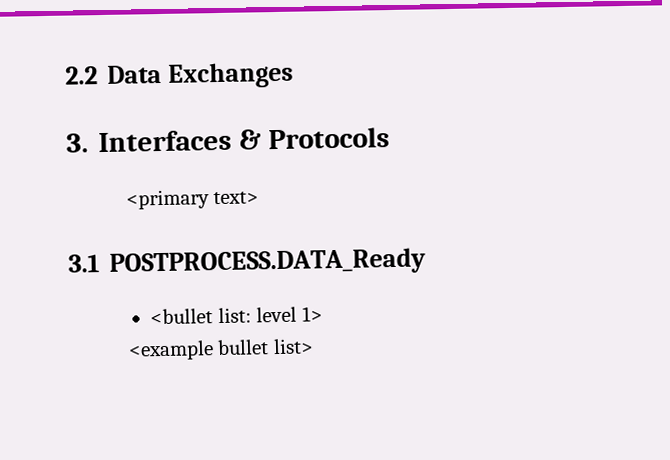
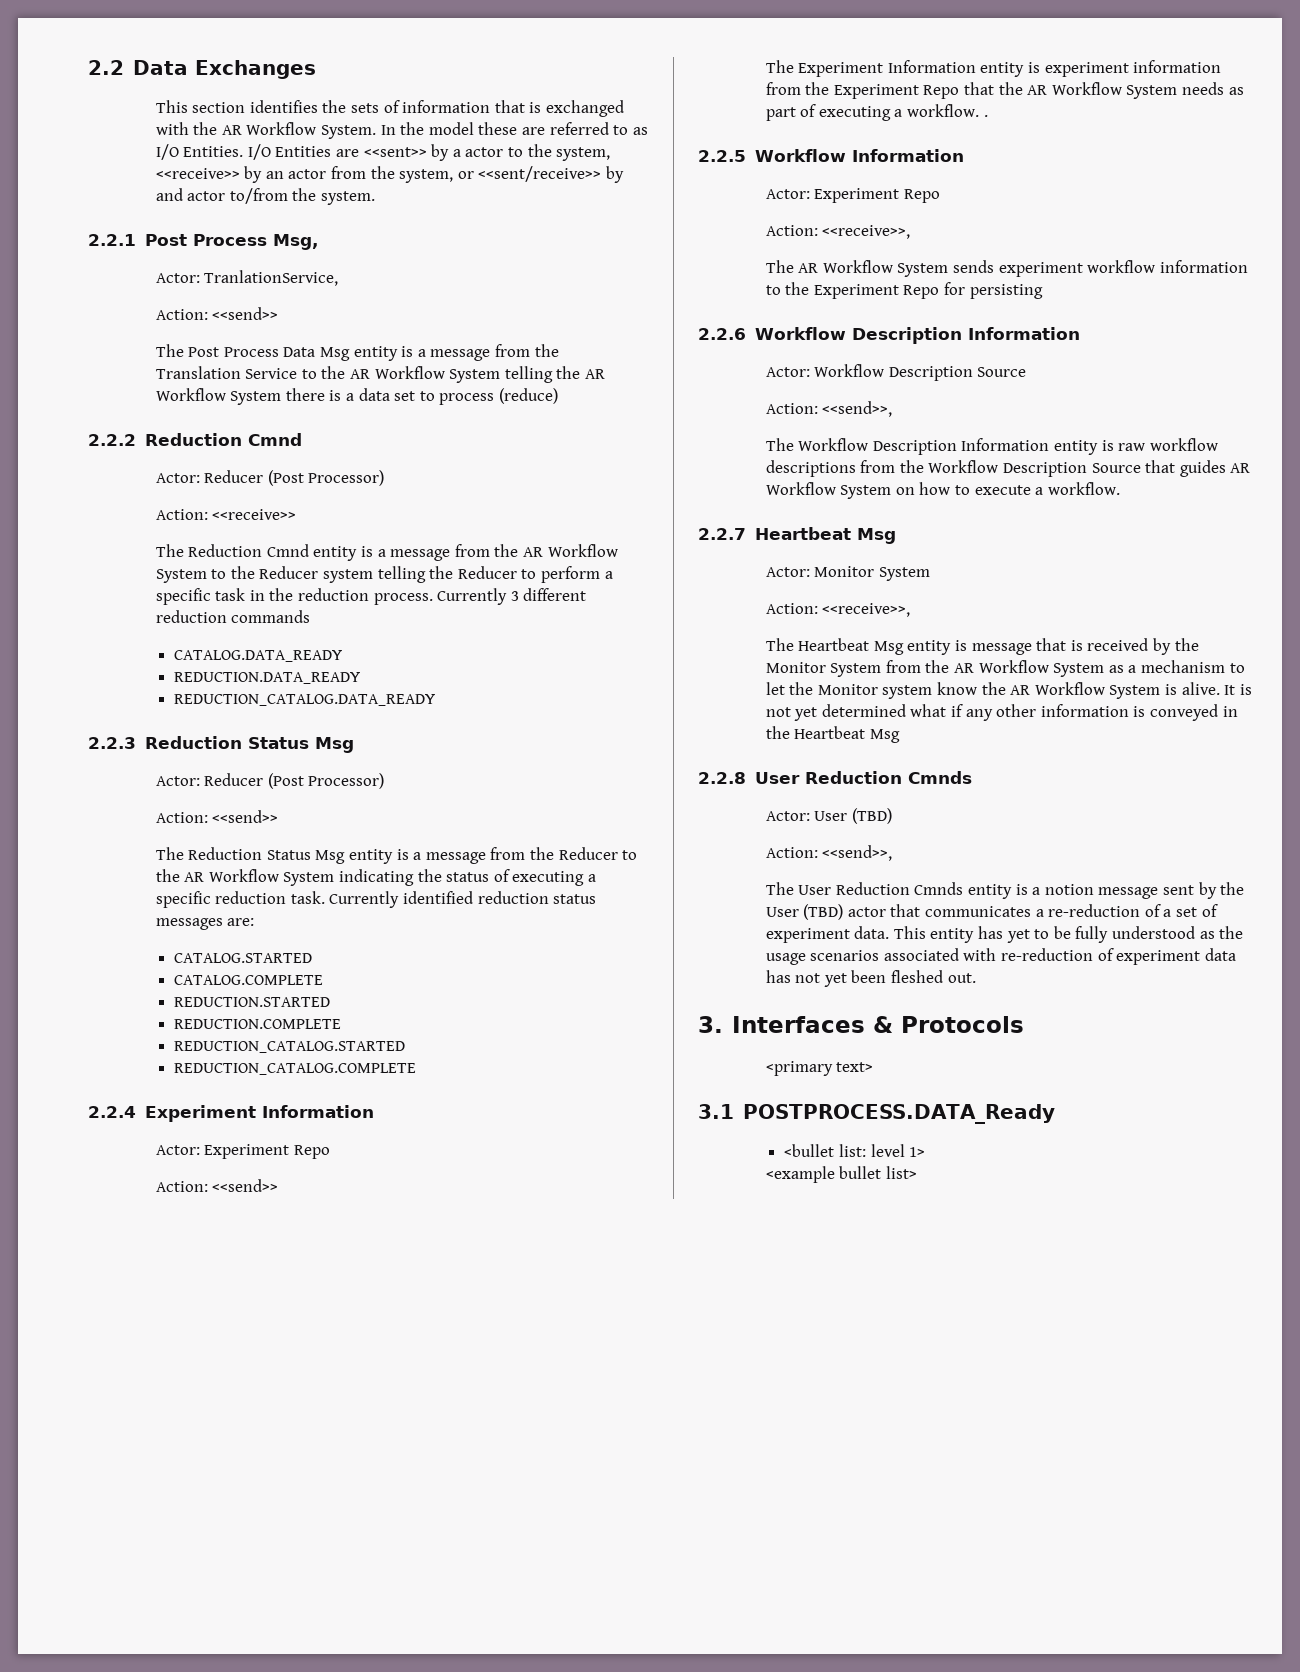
+ This section identifies the sets of information that is exchanged with the AR Workflow System. In the model these are referred to as I/O Entities. I/O Entities are <<sent>> by a actor to the system, <<receive>> by an actor from the system, or <<sent/receive>> by and actor to/from the system.
+ 2.2.1 Post Process Msg,
+ Actor: TranlationService,
+ Action: <<send>>
+ The Post Process Data Msg entity is a message from the Translation Service to the AR Workflow System telling the AR Workflow System there is a data set to process (reduce)
+ 2.2.2 Reduction Cmnd
+ Actor: Reducer (Post Processor)
+ Action: <<receive>>
+ The Reduction Cmnd entity is a message from the AR Workflow System to the Reducer system telling the Reducer to perform a specific task in the reduction process. Currently 3 different reduction commands
+ CATALOG.DATA_READY
+ REDUCTION.DATA_READY
+ REDUCTION_CATALOG.DATA_READY
+ 2.2.3 Reduction Status Msg
+ Actor: Reducer (Post Processor)
+ Action: <<send>>
+ The Reduction Status Msg entity is a message from the Reducer to the AR Workflow System indicating the status of executing a specific reduction task. Currently identified reduction status messages are:
+ CATALOG.STARTED
+ CATALOG.COMPLETE
+ REDUCTION.STARTED
+ REDUCTION.COMPLETE
+ REDUCTION_CATALOG.STARTED
+ REDUCTION_CATALOG.COMPLETE
+ 2.2.4 Experiment Information
+ Actor: Experiment Repo
+ Action: <<send>>
+ The Experiment Information entity is experiment information from the Experiment Repo that the AR Workflow System needs as part of executing a workflow. .
+ 2.2.5 Workflow Information
+ Actor: Experiment Repo
+ Action: <<receive>>,
+ The AR Workflow System sends experiment workflow information to the Experiment Repo for persisting
+ 2.2.6 Workflow Description Information
+ Actor: Workflow Description Source
+ Action: <<send>>,
+ The Workflow Description Information entity is raw workflow descriptions from the Workflow Description Source that guides AR Workflow System on how to execute a workflow.
+ 2.2.7 Heartbeat Msg
+ Actor: Monitor System
+ Action: <<receive>>,
+ The Heartbeat Msg entity is message that is received by the Monitor System from the AR Workflow System as a mechanism to let the Monitor system know the AR Workflow System is alive. It is not yet determined what if any other information is conveyed in the Heartbeat Msg
+ 2.2.8 User Reduction Cmnds
+ Actor: User (TBD)
+ Action: <<send>>,
+ The User Reduction Cmnds entity is a notion message sent by the User (TBD) actor that communicates a re-reduction of a set of experiment data. This entity has yet to be fully understood as the usage scenarios associated with re-reduction of experiment data has not yet been fleshed out.

